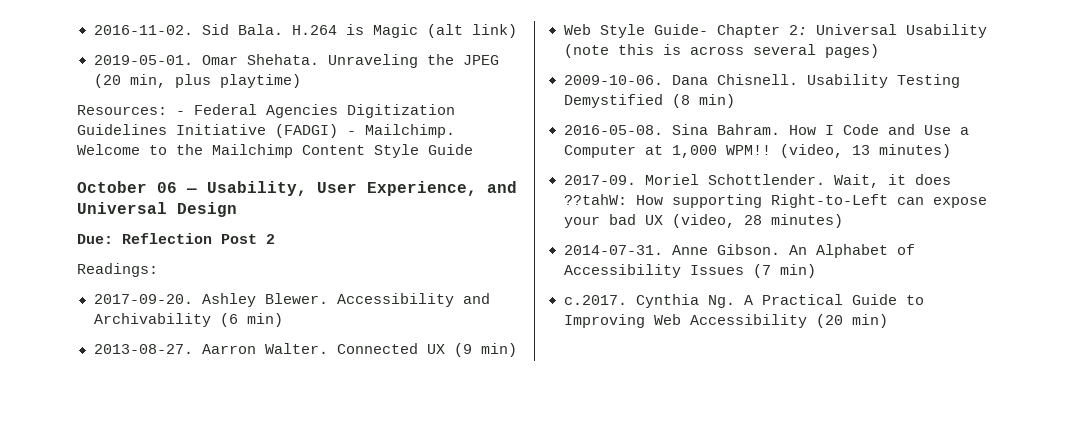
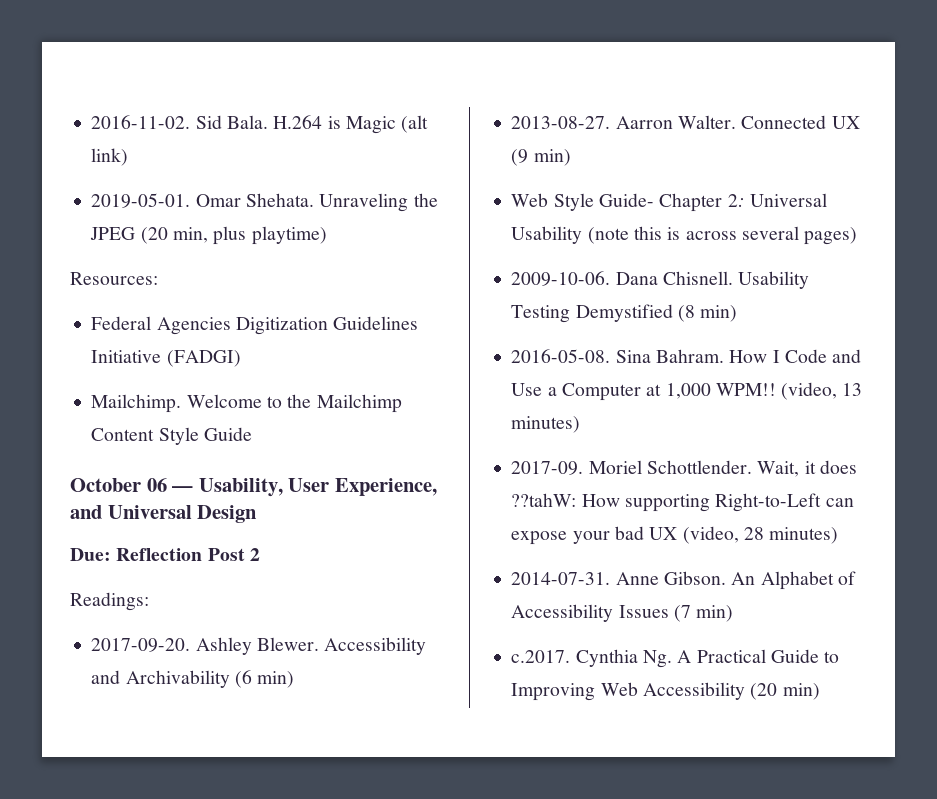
- Resources: - Federal Agencies Digitization Guidelines Initiative (FADGI) - Mailchimp.
+ Resources:
+ Federal Agencies Digitization Guidelines Initiative (FADGI)
+ Mailchimp.

